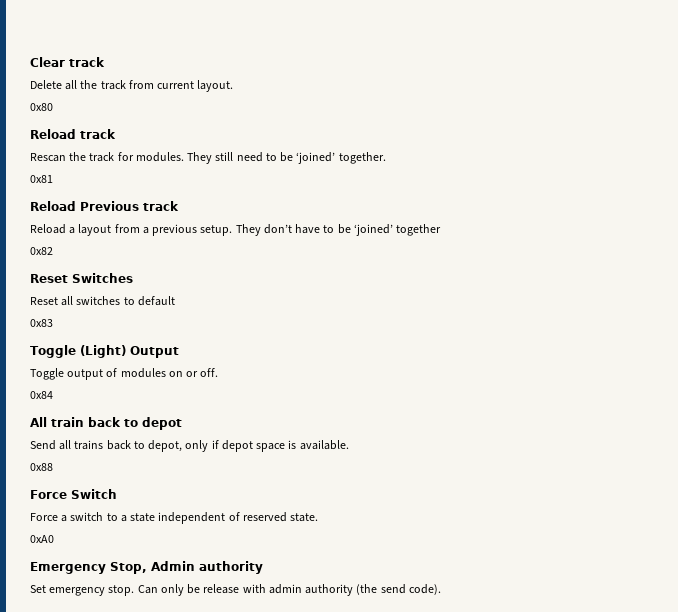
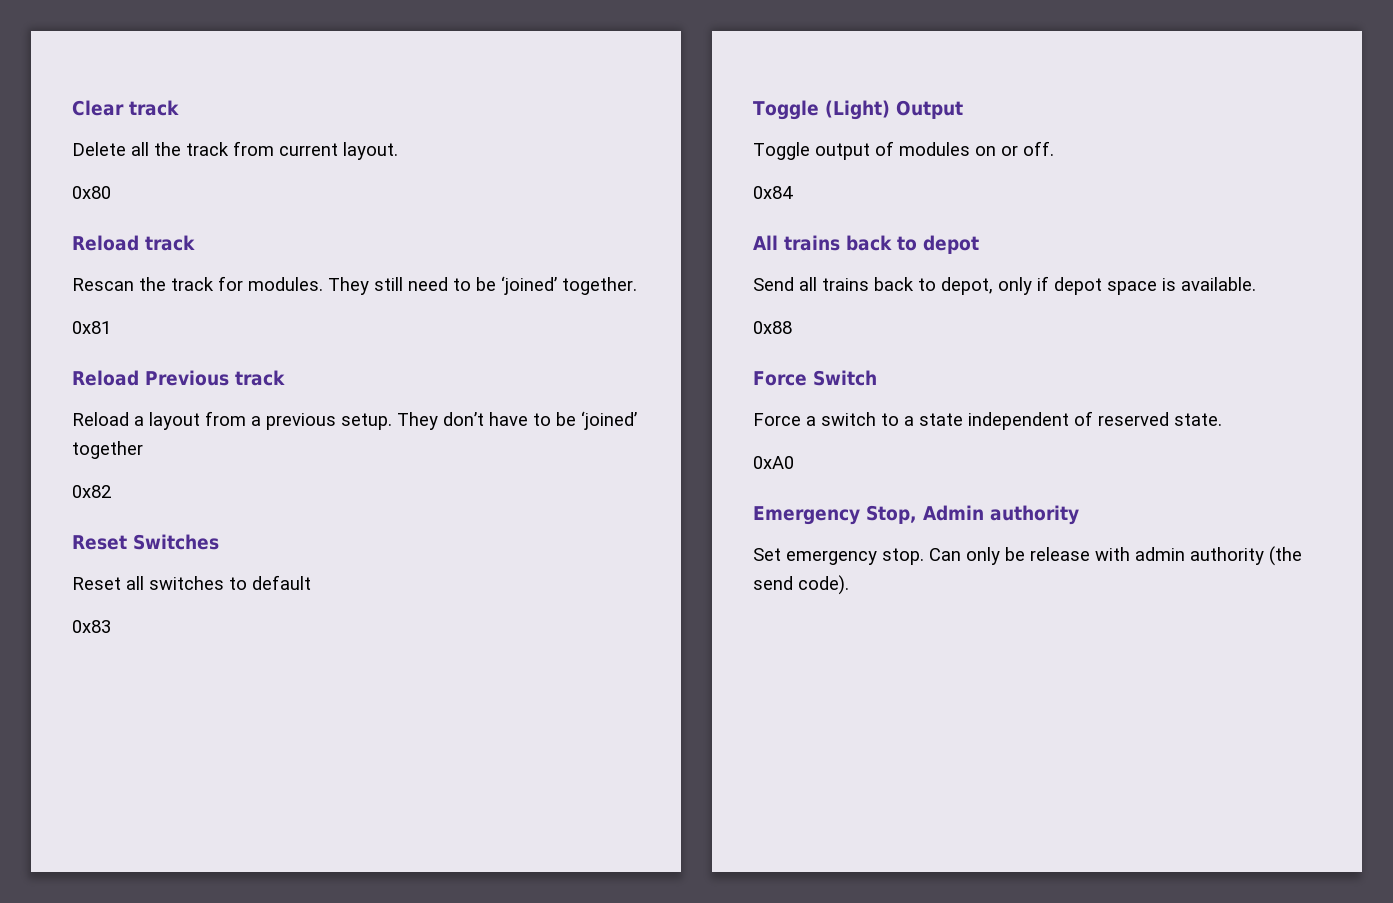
- All train back to depot
+ All trains back to depot

